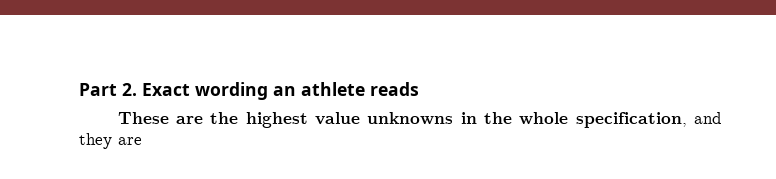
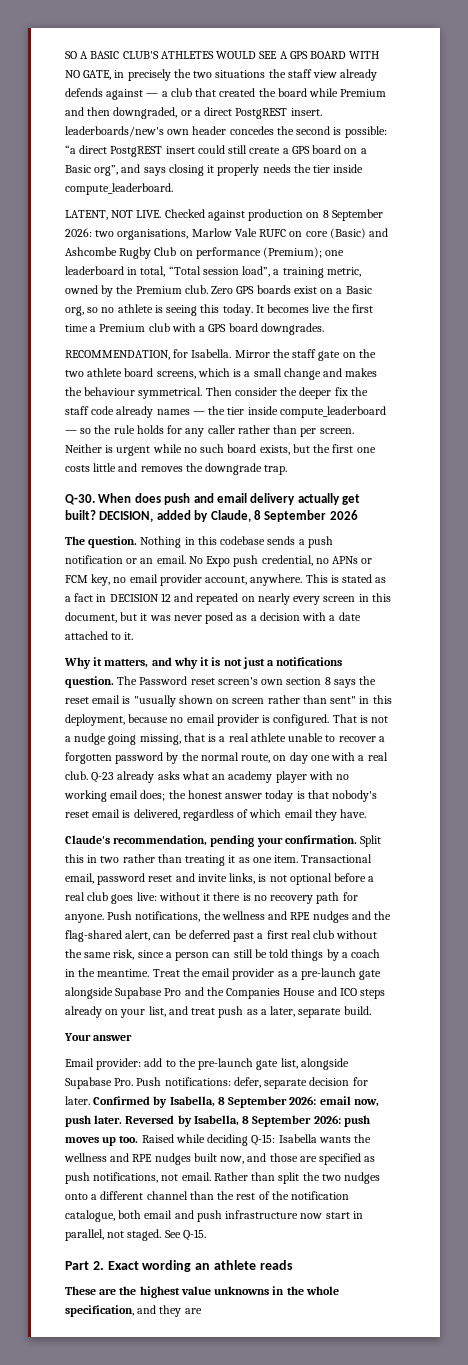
+ SO A BASIC CLUB'S ATHLETES WOULD SEE A GPS BOARD WITH NO GATE, in precisely the two situations the staff view already defends against — a club that created the board while Premium and then downgraded, or a direct PostgREST insert. leaderboards/new's own header concedes the second is possible: “a direct PostgREST insert could still create a GPS board on a Basic org”, and says closing it properly needs the tier inside compute_leaderboard.
+ LATENT, NOT LIVE. Checked against production on 8 September 2026: two organisations, Marlow Vale RUFC on core (Basic) and Ashcombe Rugby Club on performance (Premium); one leaderboard in total, “Total session load”, a training metric, owned by the Premium club. Zero GPS boards exist on a Basic org, so no athlete is seeing this today. It becomes live the first time a Premium club with a GPS board downgrades.
+ RECOMMENDATION, for Isabella. Mirror the staff gate on the two athlete board screens, which is a small change and makes the behaviour symmetrical. Then consider the deeper fix the staff code already names — the tier inside compute_leaderboard — so the rule holds for any caller rather than per screen. Neither is urgent while no such board exists, but the first one costs little and removes the downgrade trap.
+ Q-30. When does push and email delivery actually get built? DECISION, added by Claude, 8 September 2026
+ The question. Nothing in this codebase sends a push notification or an email. No Expo push credential, no APNs or FCM key, no email provider account, anywhere. This is stated as a fact in DECISION 12 and repeated on nearly every screen in this document, but it was never posed as a decision with a date attached to it.
+ Why it matters, and why it is not just a notifications question. The Password reset screen's own section 8 says the reset email is "usually shown on screen rather than sent" in this deployment, because no email provider is configured. That is not a nudge going missing, that is a real athlete unable to recover a forgotten password by the normal route, on day one with a real club. Q-23 already asks what an academy player with no working email does; the honest answer today is that nobody's reset email is delivered, regardless of which email they have.
+ Claude's recommendation, pending your confirmation. Split this in two rather than treating it as one item. Transactional email, password reset and invite links, is not optional before a real club goes live: without it there is no recovery path for anyone. Push notifications, the wellness and RPE nudges and the flag-shared alert, can be deferred past a first real club without the same risk, since a person can still be told things by a coach in the meantime. Treat the email provider as a pre-launch gate alongside Supabase Pro and the Companies House and ICO steps already on your list, and treat push as a later, separate build.
+ Your answer
+ Email provider: add to the pre-launch gate list, alongside Supabase Pro. Push notifications: defer, separate decision for later. Confirmed by Isabella, 8 September 2026: email now, push later. Reversed by Isabella, 8 September 2026: push moves up too. Raised while deciding Q-15: Isabella wants the wellness and RPE nudges built now, and those are specified as push notifications, not email. Rather than split the two nudges onto a different channel than the rest of the notification catalogue, both email and push infrastructure now start in parallel, not staged. See Q-15.

